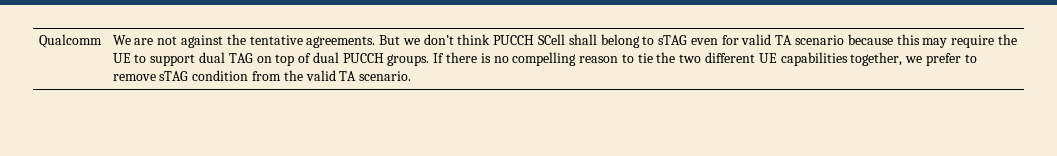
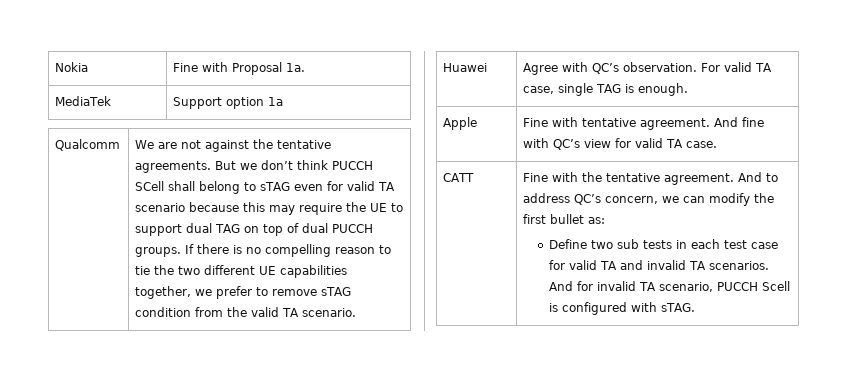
+ Nokia | Fine with Proposal 1a.
+ MediaTek | Support option 1a
+ Huawei | Agree with QC’s observation. For valid TA case, single TAG is enough.
+ Apple | Fine with tentative agreement. And fine with QC’s view for valid TA case.
+ CATT | Fine with the tentative agreement. And to address QC’s concern, we can modify the first bullet as:
+ Define two sub tests in each test case for valid TA and invalid TA scenarios. And for invalid TA scenario, PUCCH Scell is configured with sTAG.

